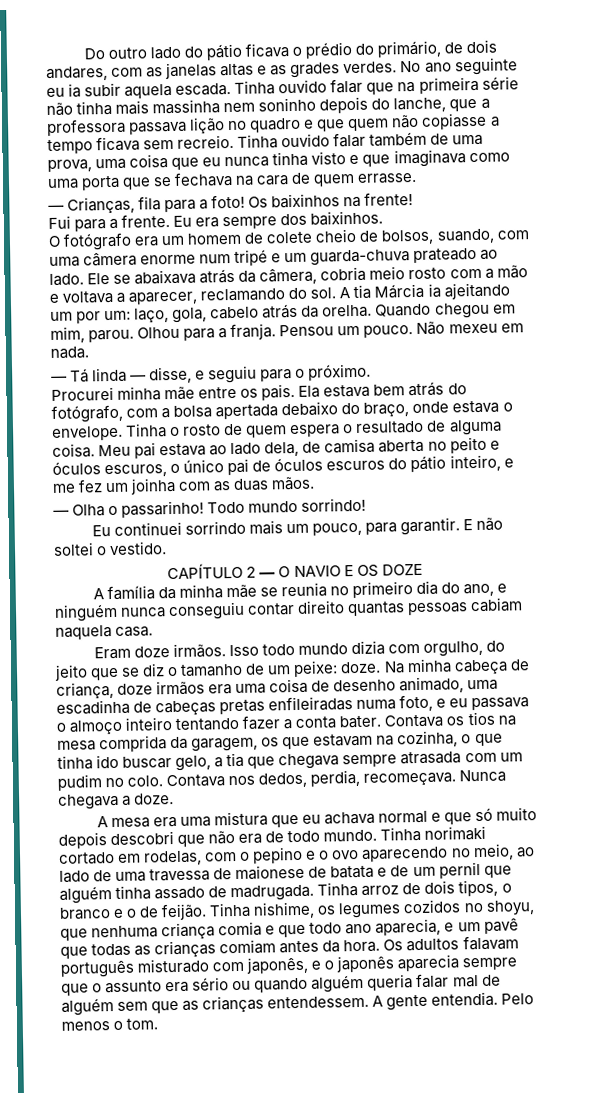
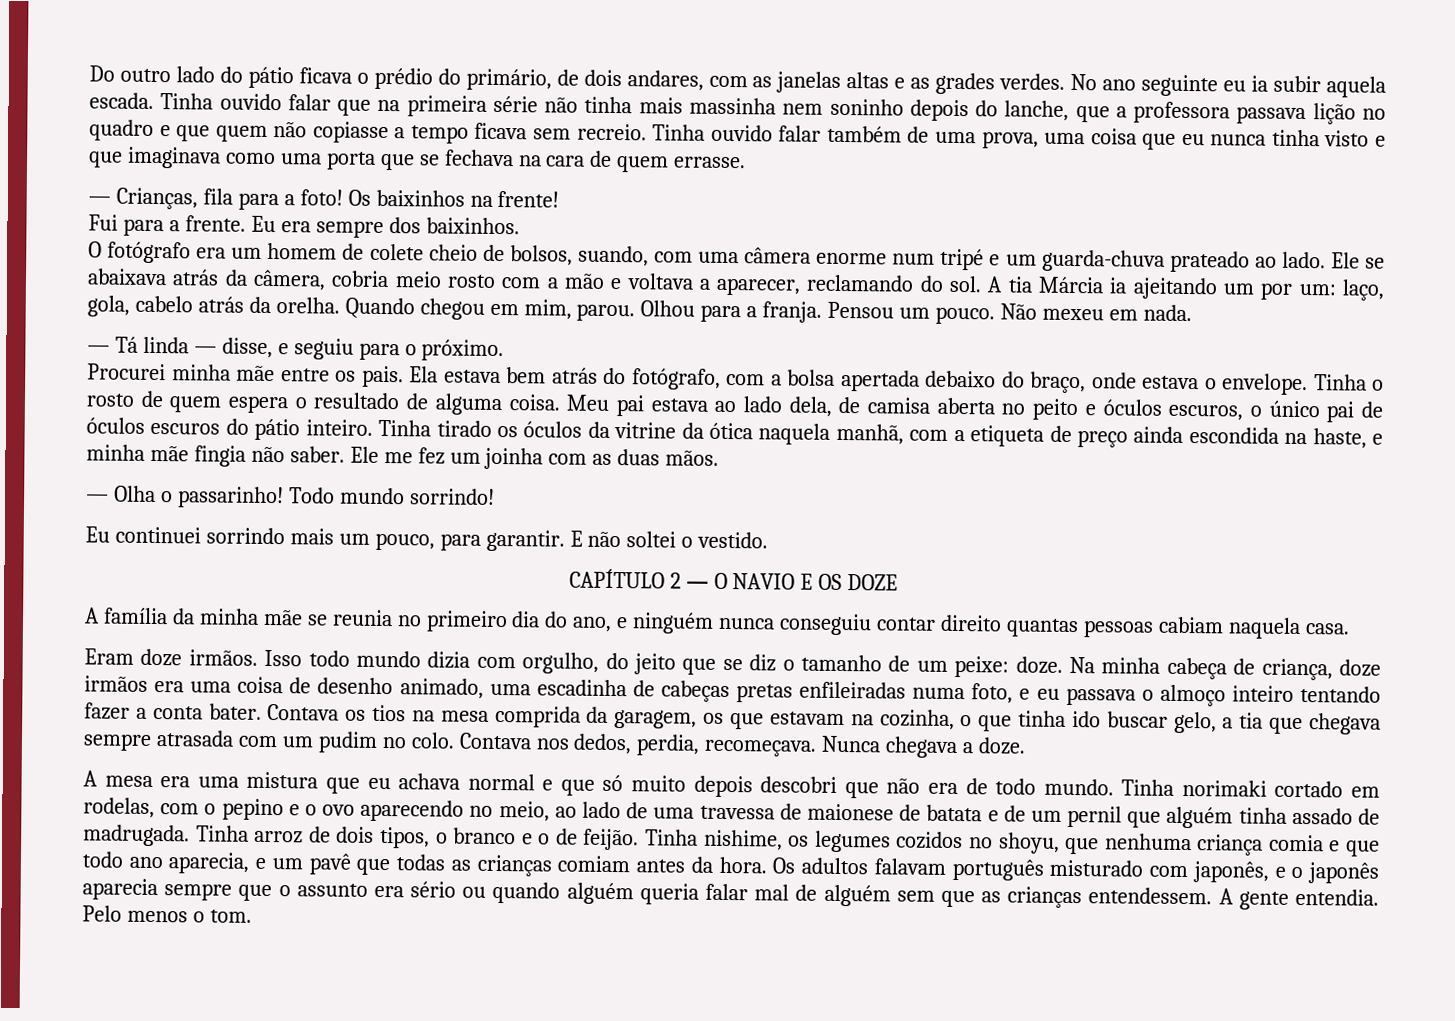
- Meu pai estava ao lado dela, de camisa aberta no peito e óculos escuros, o único pai de óculos escuros do pátio inteiro, e me fez um joinha com as duas mãos.
+ Meu pai estava ao lado dela, de camisa aberta no peito e óculos escuros, o único pai de óculos escuros do pátio inteiro. Tinha tirado os óculos da vitrine da ótica naquela manhã, com a etiqueta de preço ainda escondida na haste, e minha mãe fingia não saber. Ele me fez um joinha com as duas mãos.

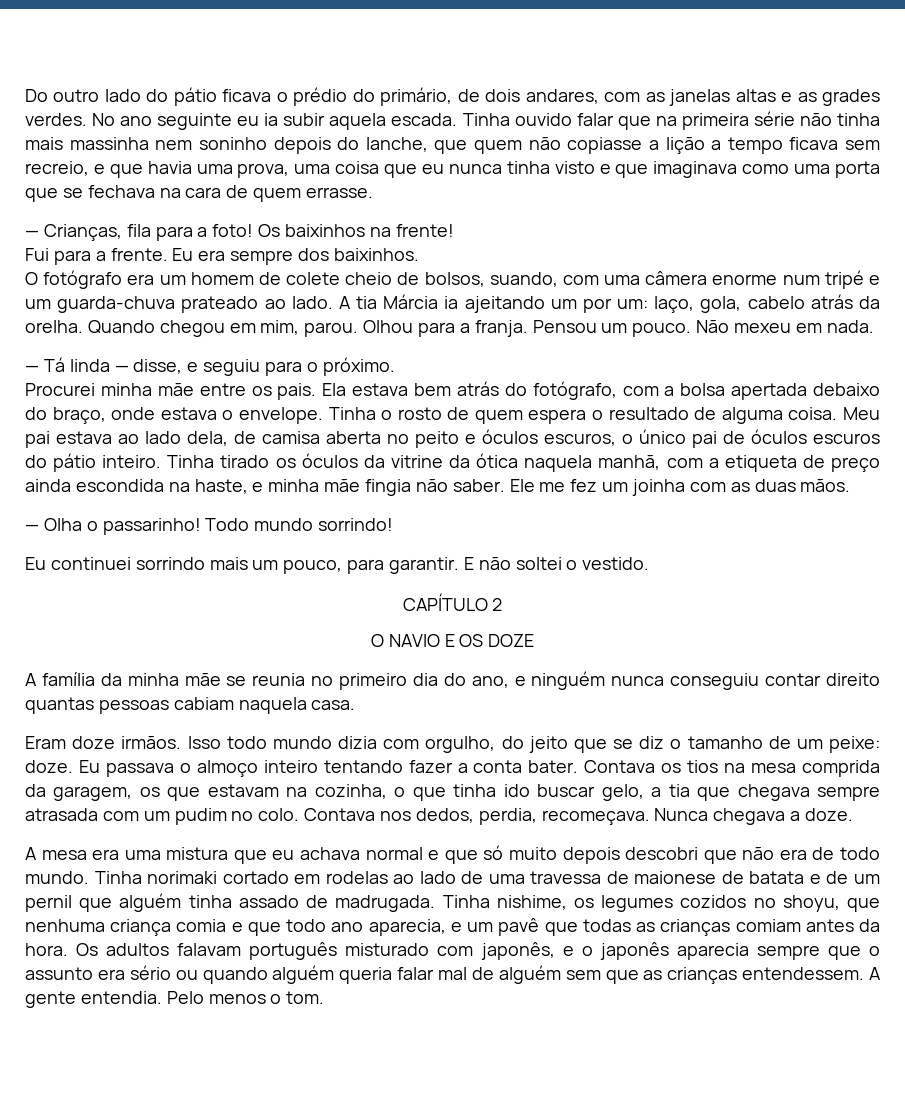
- Tinha ouvido falar que na primeira série não tinha mais massinha nem soninho depois do lanche, que a professora passava lição no quadro e que quem não copiasse a tempo ficava sem recreio. Tinha ouvido falar também de uma prova, uma coisa que eu nunca tinha visto e que imaginava como uma porta que se fechava na cara de quem errasse.
+ Tinha ouvido falar que na primeira série não tinha mais massinha nem soninho depois do lanche, que quem não copiasse a lição a tempo ficava sem recreio, e que havia uma prova, uma coisa que eu nunca tinha visto e que imaginava como uma porta que se fechava na cara de quem errasse.
- Ele se abaixava atrás da câmera, cobria meio rosto com a mão e voltava a aparecer, reclamando do sol.
- CAPÍTULO 2 — O NAVIO E OS DOZE
+ CAPÍTULO 2
+ O NAVIO E OS DOZE
- Na minha cabeça de criança, doze irmãos era uma coisa de desenho animado, uma escadinha de cabeças pretas enfileiradas numa foto, e eu passava o almoço inteiro tentando fazer a conta bater.
+ Eu passava o almoço inteiro tentando fazer a conta bater.
- Tinha norimaki cortado em rodelas, com o pepino e o ovo aparecendo no meio, ao lado de uma travessa de maionese de batata e de um pernil que alguém tinha assado de madrugada.
+ Tinha norimaki cortado em rodelas ao lado de uma travessa de maionese de batata e de um pernil que alguém tinha assado de madrugada.
- Tinha arroz de dois tipos, o branco e o de feijão. Tinha nishime, os legumes cozidos no shoyu, que nenhuma criança comia e que todo ano aparecia, e um pavê que todas as crianças comiam antes da hora.
+ Tinha nishime, os legumes cozidos no shoyu, que nenhuma criança comia e que todo ano aparecia, e um pavê que todas as crianças comiam antes da hora.

